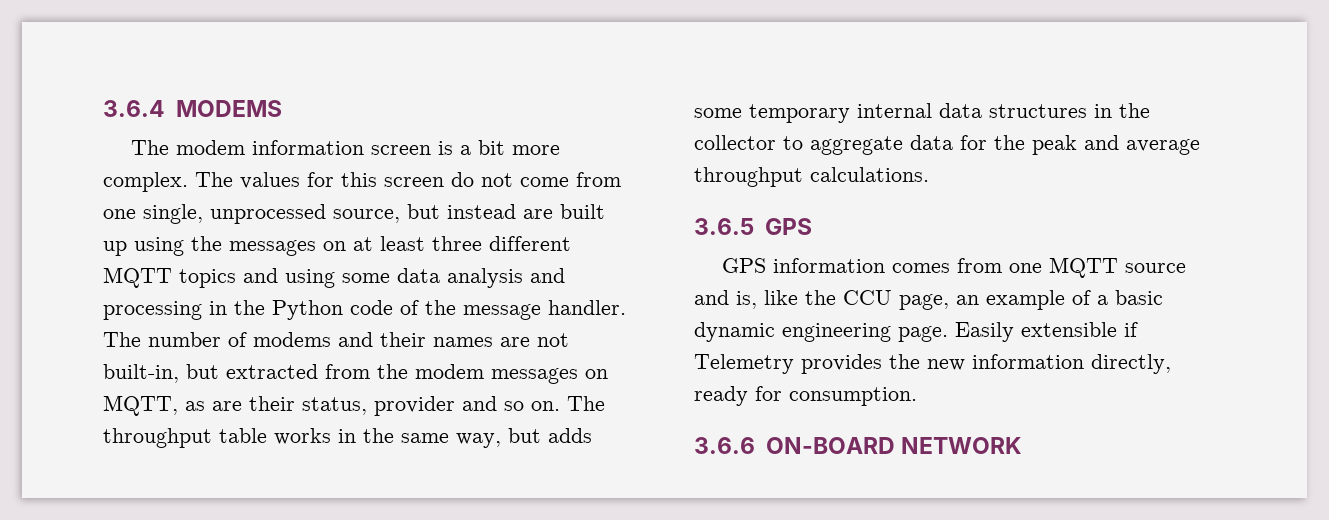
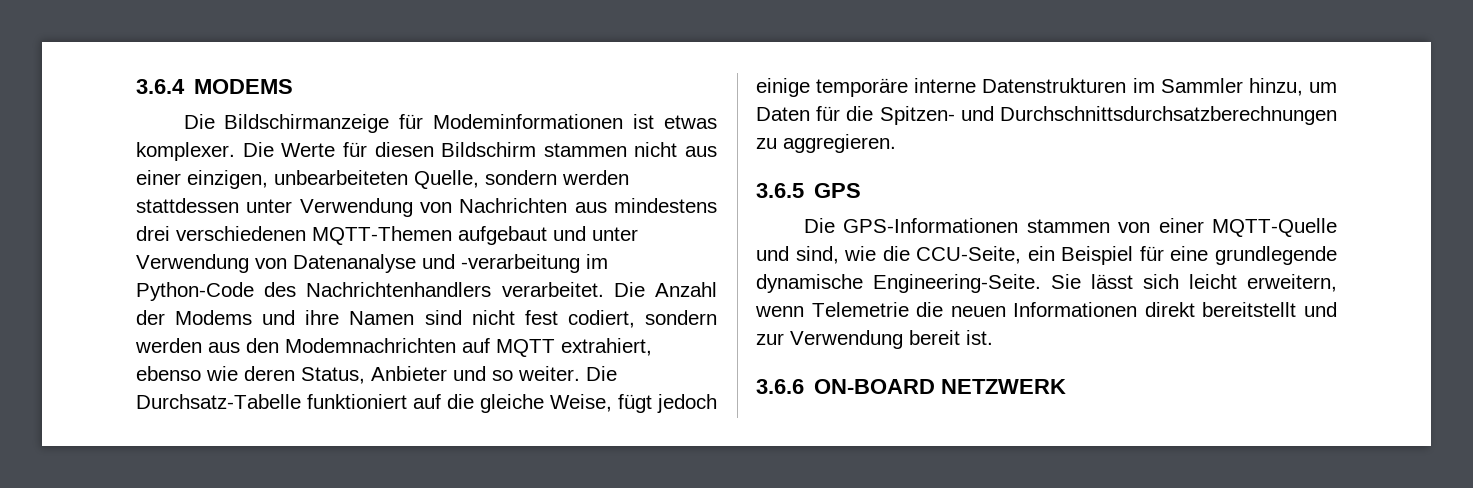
- The modem information screen is a bit more complex. The values for this screen do not come from one single, unprocessed source, but instead are built up using the messages on at least three different MQTT topics and using some data analysis and processing in the Python code of the message handler. The number of modems and their names are not built-in, but extracted from the modem messages on MQTT, as are their status, provider and so on. The throughput table works in the same way, but adds some temporary internal data structures in the collector to aggregate data for the peak and average throughput calculations.
+ Die Bildschirmanzeige für Modeminformationen ist etwas komplexer. Die Werte für diesen Bildschirm stammen nicht aus einer einzigen, unbearbeiteten Quelle, sondern werden stattdessen unter Verwendung von Nachrichten aus mindestens drei verschiedenen MQTT-Themen aufgebaut und unter Verwendung von Datenanalyse und -verarbeitung im Python-Code des Nachrichtenhandlers verarbeitet. Die Anzahl der Modems und ihre Namen sind nicht fest codiert, sondern werden aus den Modemnachrichten auf MQTT extrahiert, ebenso wie deren Status, Anbieter und so weiter. Die Durchsatz-Tabelle funktioniert auf die gleiche Weise, fügt jedoch einige temporäre interne Datenstrukturen im Sammler hinzu, um Daten für die Spitzen- und Durchschnittsdurchsatzberechnungen zu aggregieren.
  3.6.5 GPS
- GPS information comes from one MQTT source and is, like the CCU page, an example of a basic dynamic engineering page. Easily extensible if Telemetry provides the new information directly, ready for consumption.
+ Die GPS-Informationen stammen von einer MQTT-Quelle und sind, wie die CCU-Seite, ein Beispiel für eine grundlegende dynamische Engineering-Seite. Sie lässt sich leicht erweitern, wenn Telemetrie die neuen Informationen direkt bereitstellt und zur Verwendung bereit ist.
- 3.6.6 ON-BOARD NETWORK
+ 3.6.6 ON-BOARD NETZWERK

